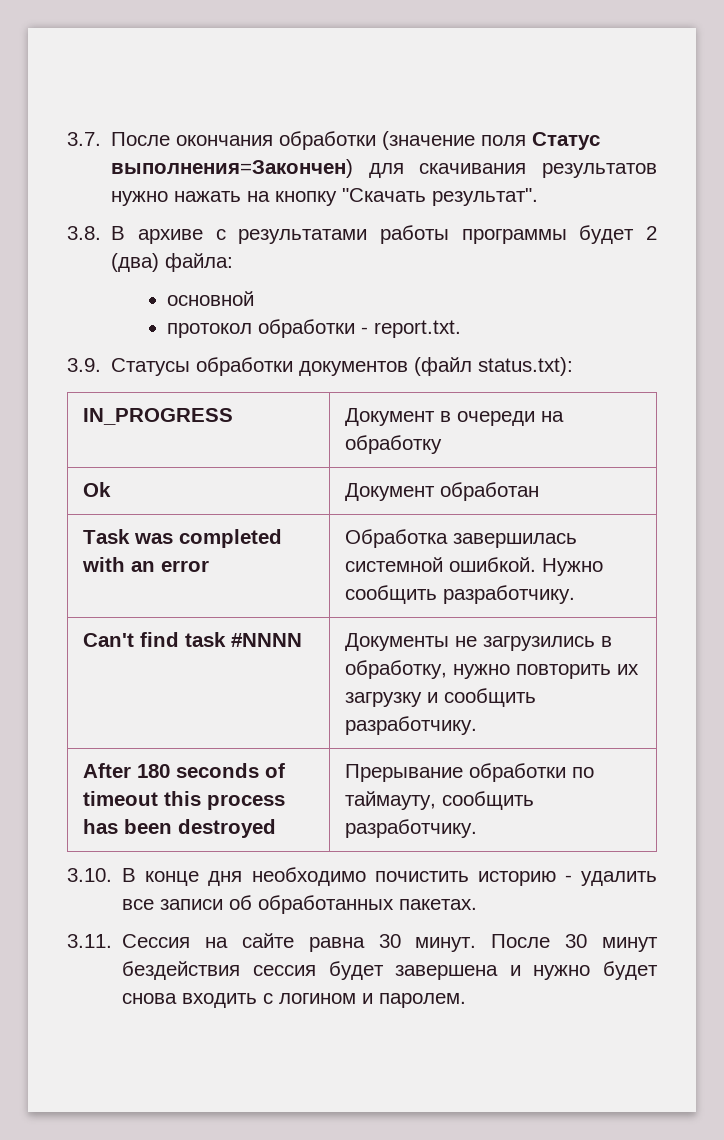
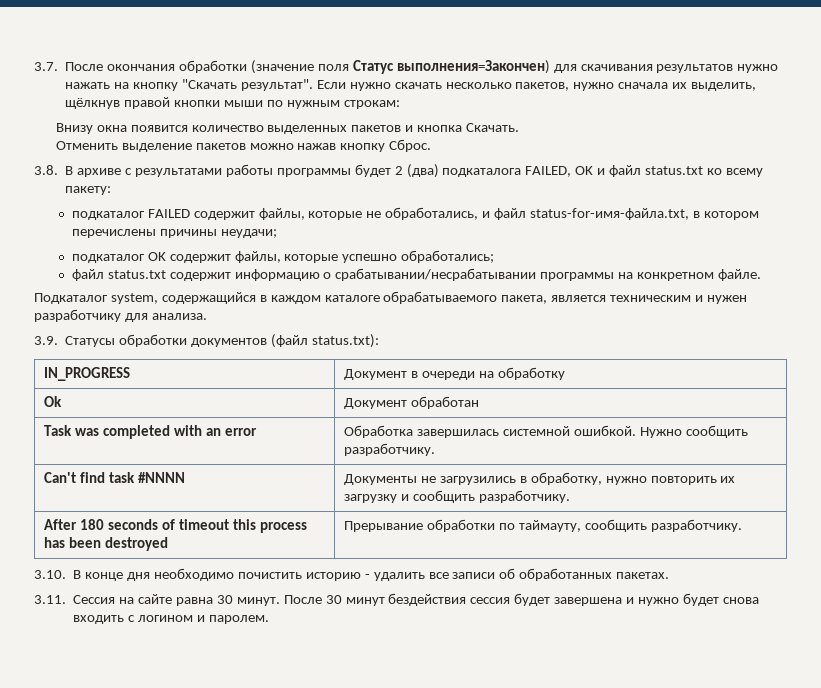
+ Если нужно скачать несколько пакетов, нужно сначала их выделить, щёлкнув правой кнопки мыши по нужным строкам:
+ Внизу окна появится количество выделенных пакетов и кнопка Скачать.
+ Отменить выделение пакетов можно нажав кнопку Сброс.
- 3.8. В архиве с результатами работы программы будет 2 (два) файла:
- основной
- протокол обработки - report.txt.
+ 3.8. В архиве с результатами работы программы будет 2 (два) подкаталога FAILED, OK и файл status.txt ко всему пакету:
+ подкаталог FAILED содержит файлы, которые не обработались, и файл status-for-имя-файла.txt, в котором перечислены причины неудачи;
+ подкаталог OK содержит файлы, которые успешно обработались;
+ файл status.txt содержит информацию о срабатывании/несрабатывании программы на конкретном файле.
+ Подкаталог system, содержащийся в каждом каталоге обрабатываемого пакета, является техническим и нужен разработчику для анализа.

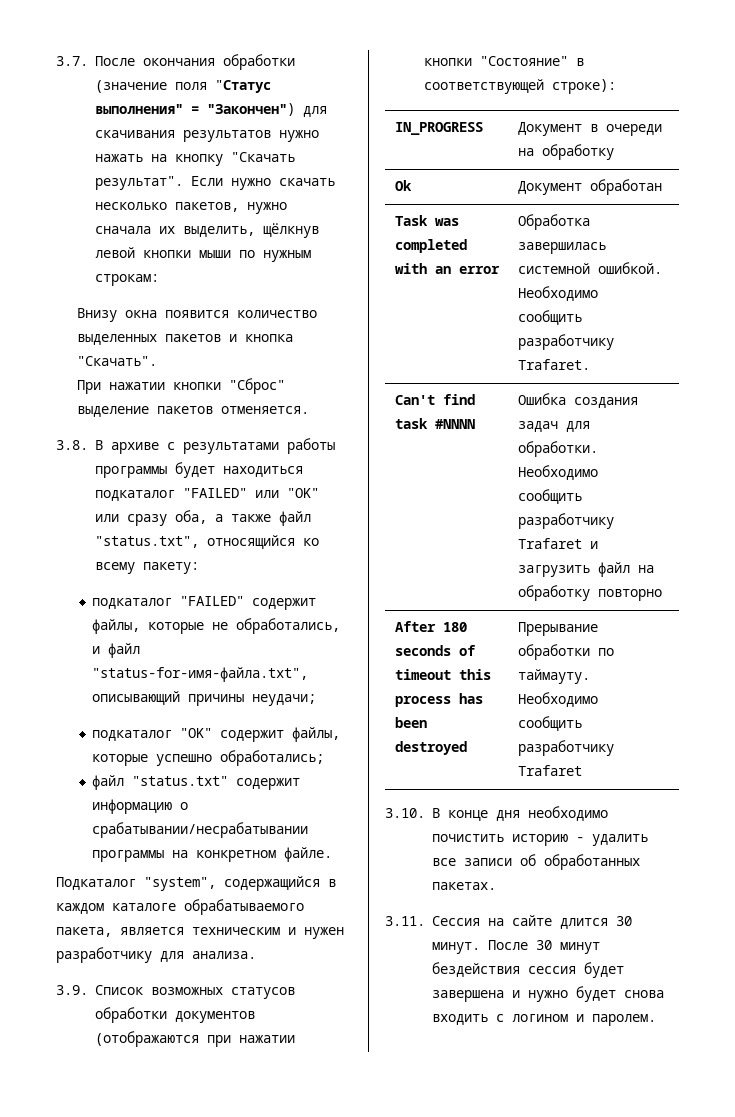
- 3.7. После окончания обработки (значение поля Статус выполнения=Закончен) для скачивания результатов нужно нажать на кнопку "Скачать результат".
+ 3.7. После окончания обработки (значение поля "Статус выполнения" = "Закончен") для скачивания результатов нужно нажать на кнопку "Скачать результат".
- Если нужно скачать несколько пакетов, нужно сначала их выделить, щёлкнув правой кнопки мыши по нужным строкам:
+ Если нужно скачать несколько пакетов, нужно сначала их выделить, щёлкнув левой кнопки мыши по нужным строкам:
- Внизу окна появится количество выделенных пакетов и кнопка Скачать.
- Отменить выделение пакетов можно нажав кнопку Сброс.
+ Внизу окна появится количество выделенных пакетов и кнопка "Скачать".
+ При нажатии кнопки "Сброс" выделение пакетов отменяется.
- 3.8. В архиве с результатами работы программы будет 2 (два) подкаталога FAILED, OK и файл status.txt ко всему пакету:
+ 3.8. В архиве с результатами работы программы будет находиться подкаталог "FAILED" или "OK" или сразу оба, а также файл "status.txt", относящийся ко всему пакету:
- подкаталог FAILED содержит файлы, которые не обработались, и файл status-for-имя-файла.txt, в котором перечислены причины неудачи;
+ подкаталог "FAILED" содержит файлы, которые не обработались, и файл "status-for-имя-файла.txt", описывающий причины неудачи;
- подкаталог OK содержит файлы, которые успешно обработались;
+ подкаталог "OK" содержит файлы, которые успешно обработались;
- файл status.txt содержит информацию о срабатывании/несрабатывании программы на конкретном файле.
+ файл "status.txt" содержит информацию о срабатывании/несрабатывании программы на конкретном файле.
- Подкаталог system, содержащийся в каждом каталоге обрабатываемого пакета, является техническим и нужен разработчику для анализа.
+ Подкаталог "system", содержащийся в каждом каталоге обрабатываемого пакета, является техническим и нужен разработчику для анализа.
- 3.9. Статусы обработки документов (файл status.txt):
+ 3.9. Список возможных статусов обработки документов (отображаются при нажатии кнопки "Состояние" в соответствующей строке):
- Task was completed with an error | Обработка завершилась системной ошибкой. Нужно сообщить разработчику.
+ Task was completed with an error | Обработка завершилась системной ошибкой. Необходимо сообщить разработчику Trafaret.
- Can't find task #NNNN | Документы не загрузились в обработку, нужно повторить их загрузку и сообщить разработчику.
+ Can't find task #NNNN | Ошибка создания задач для обработки. Необходимо сообщить разработчику Trafaret и загрузить файл на обработку повторно
- After 180 seconds of timeout this process has been destroyed | Прерывание обработки по таймауту, сообщить разработчику.
+ After 180 seconds of timeout this process has been destroyed | Прерывание обработки по таймауту. Необходимо сообщить разработчику Trafaret
- 3.11. Сессия на сайте равна 30 минут.
+ 3.11. Сессия на сайте длится 30 минут.

